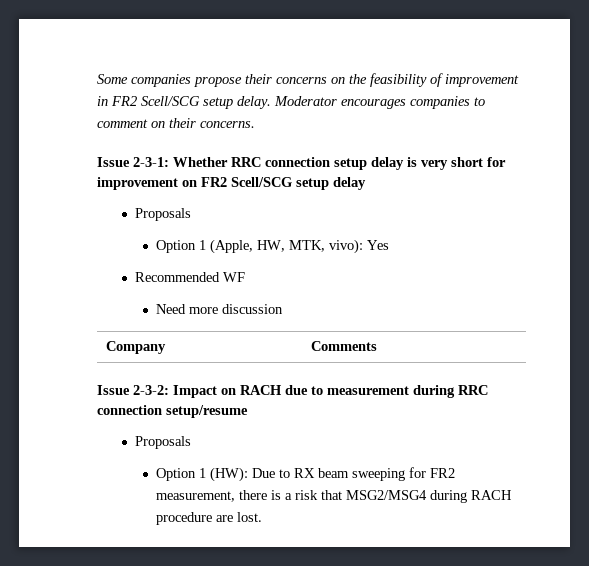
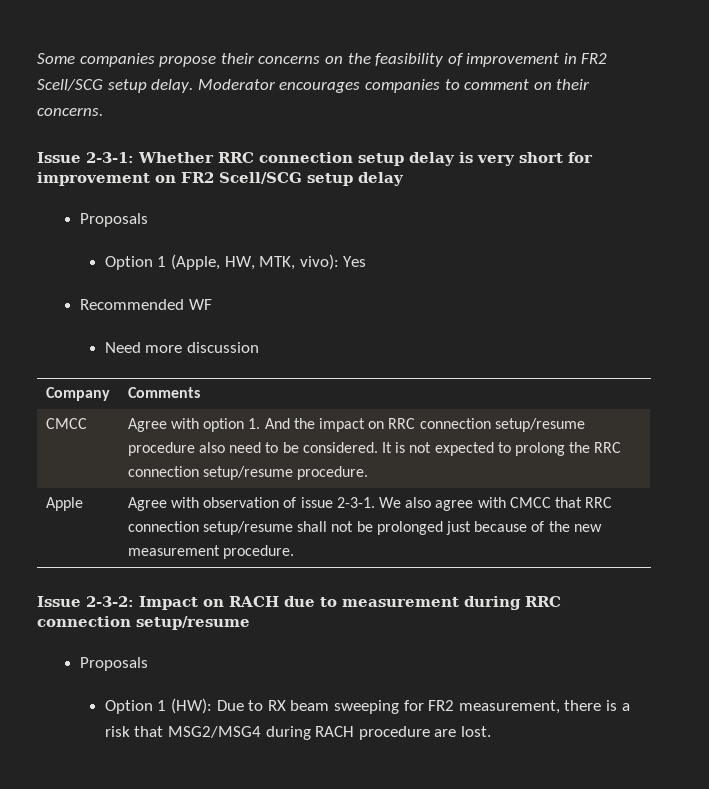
+ CMCC | Agree with option 1. And the impact on RRC connection setup/resume procedure also need to be considered. It is not expected to prolong the RRC connection setup/resume procedure.
+ Apple | Agree with observation of issue 2-3-1. We also agree with CMCC that RRC connection setup/resume shall not be prolonged just because of the new measurement procedure.

